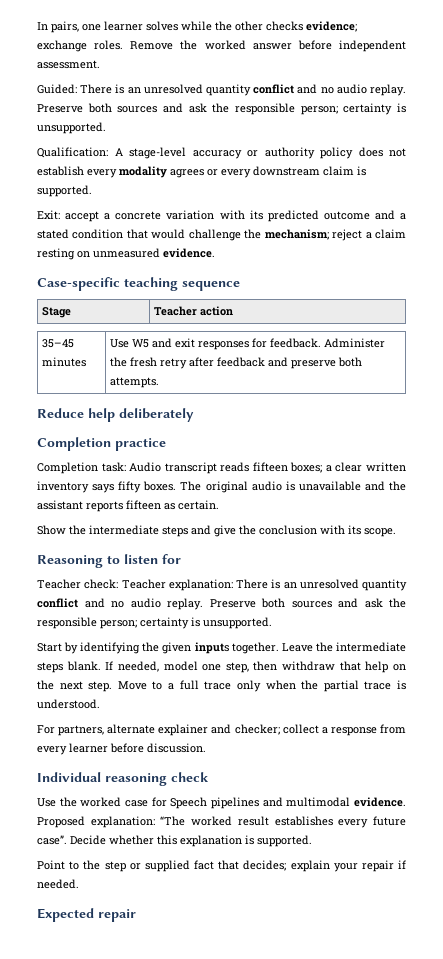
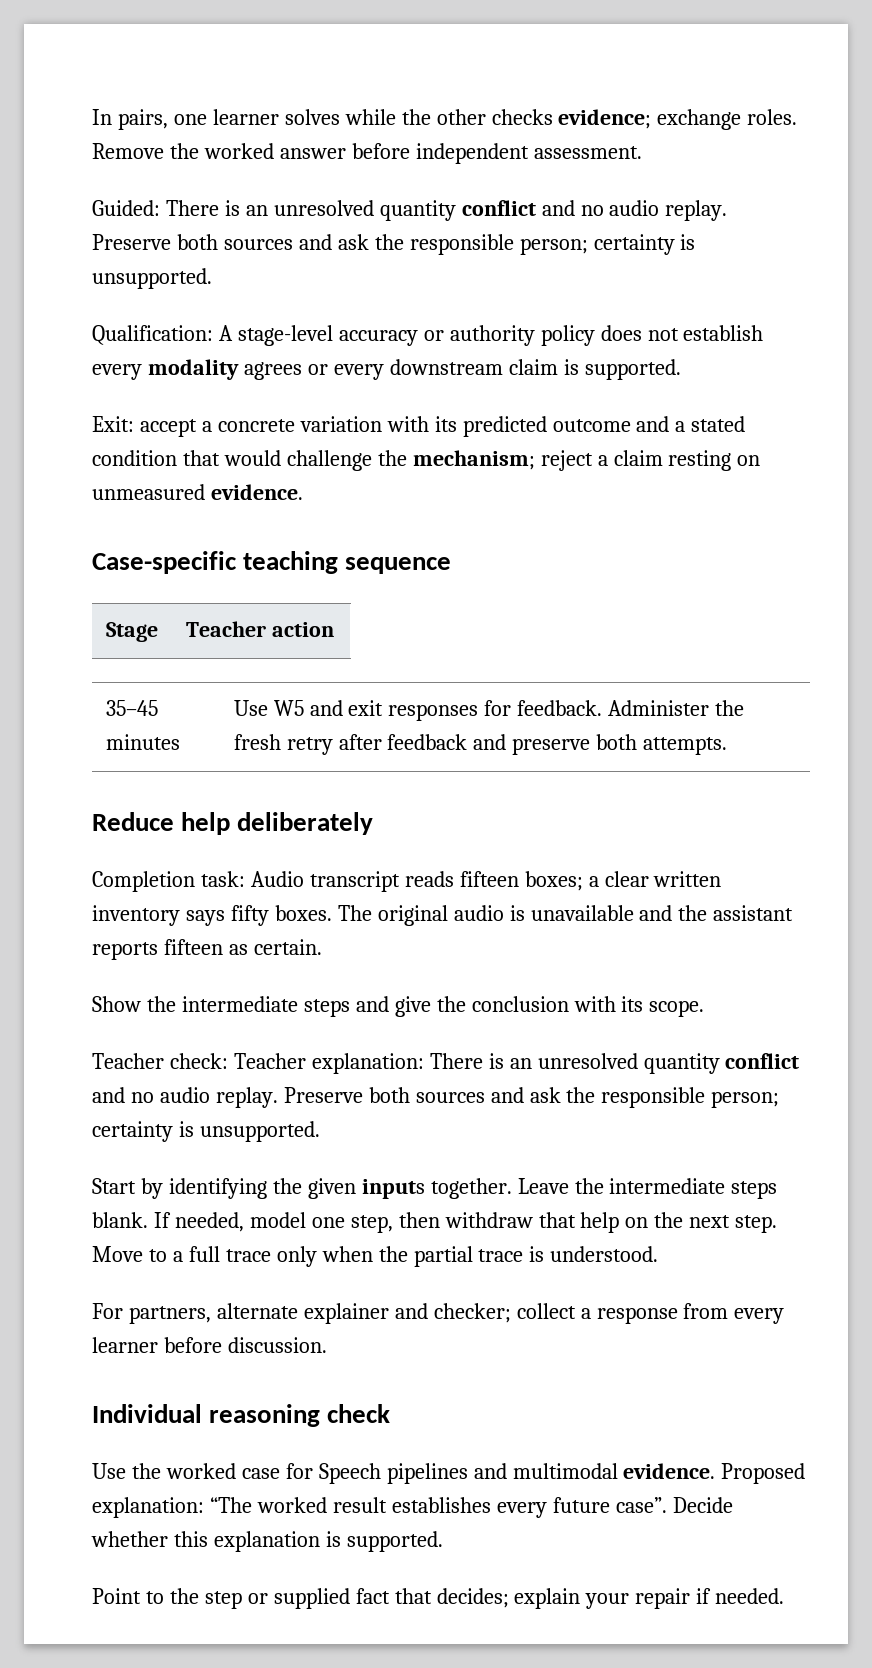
- Completion practice
- Reasoning to listen for
- Expected repair

